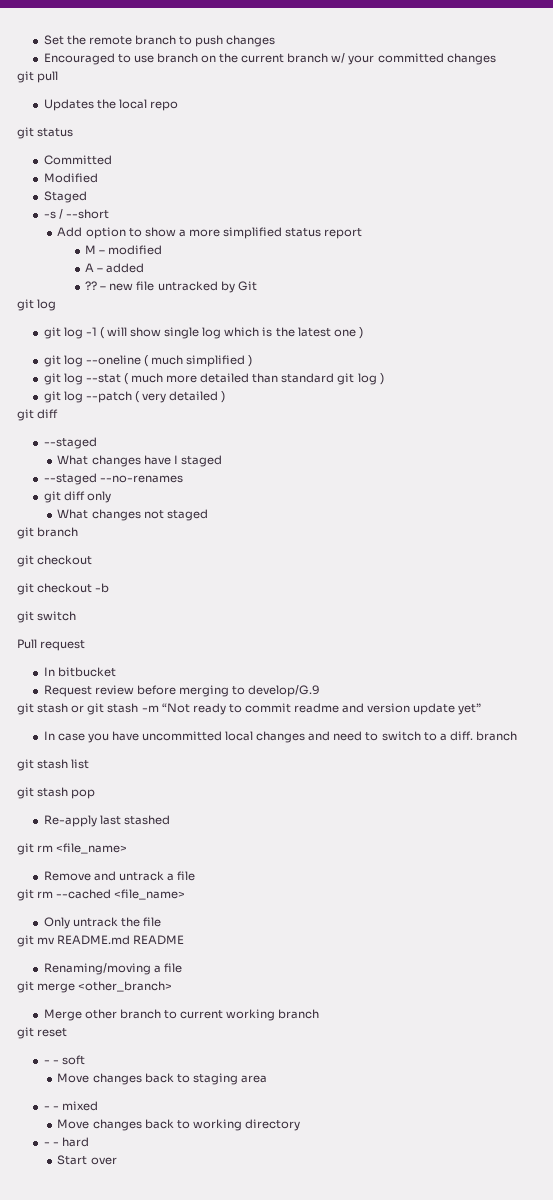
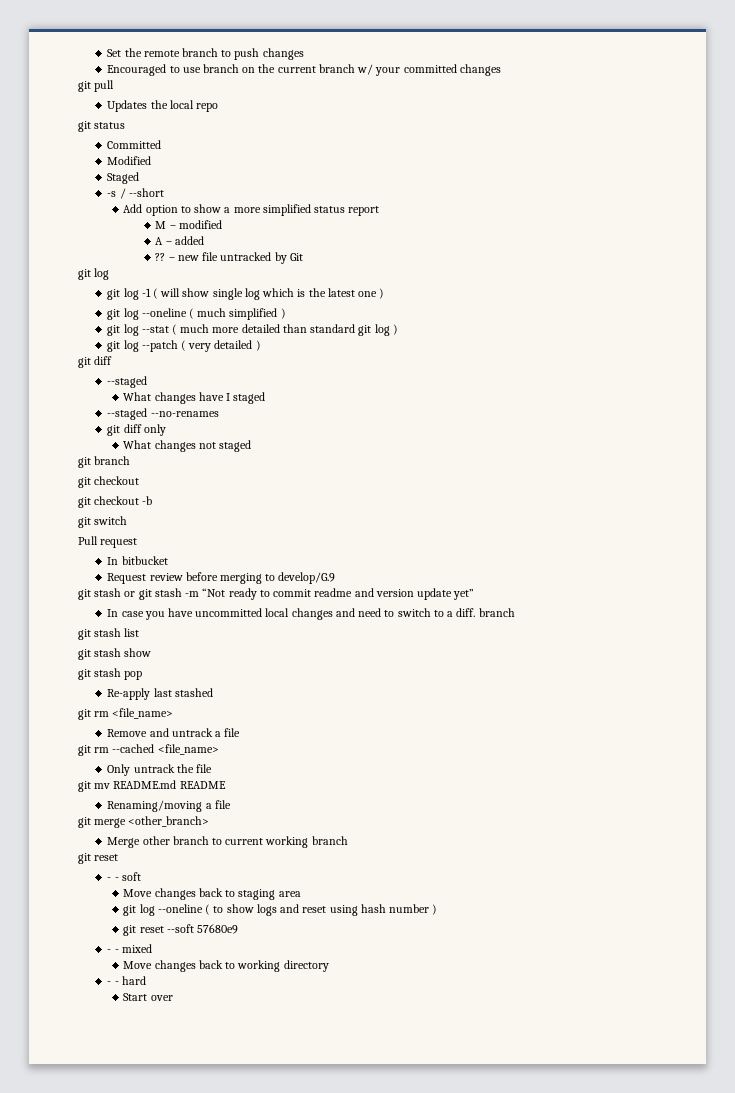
+ git stash show
+ git log --oneline ( to show logs and reset using hash number )
+ git reset --soft 57680e9

